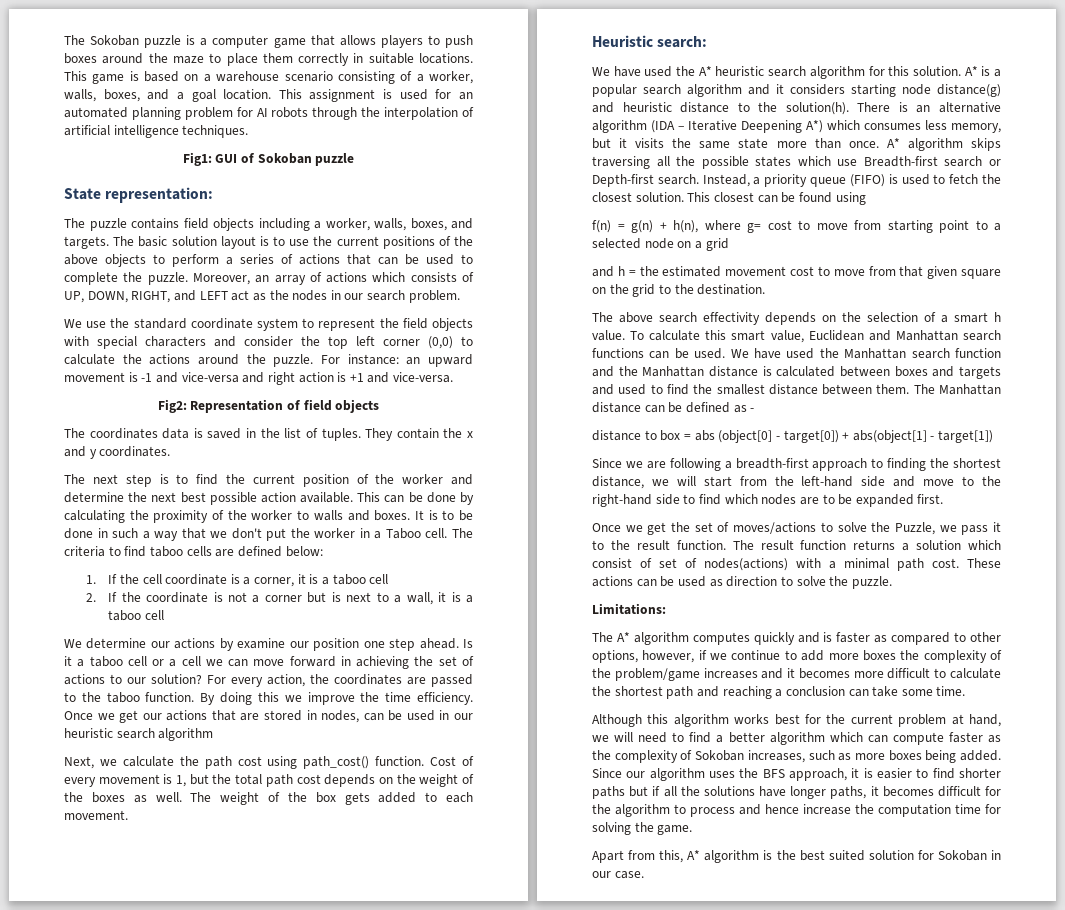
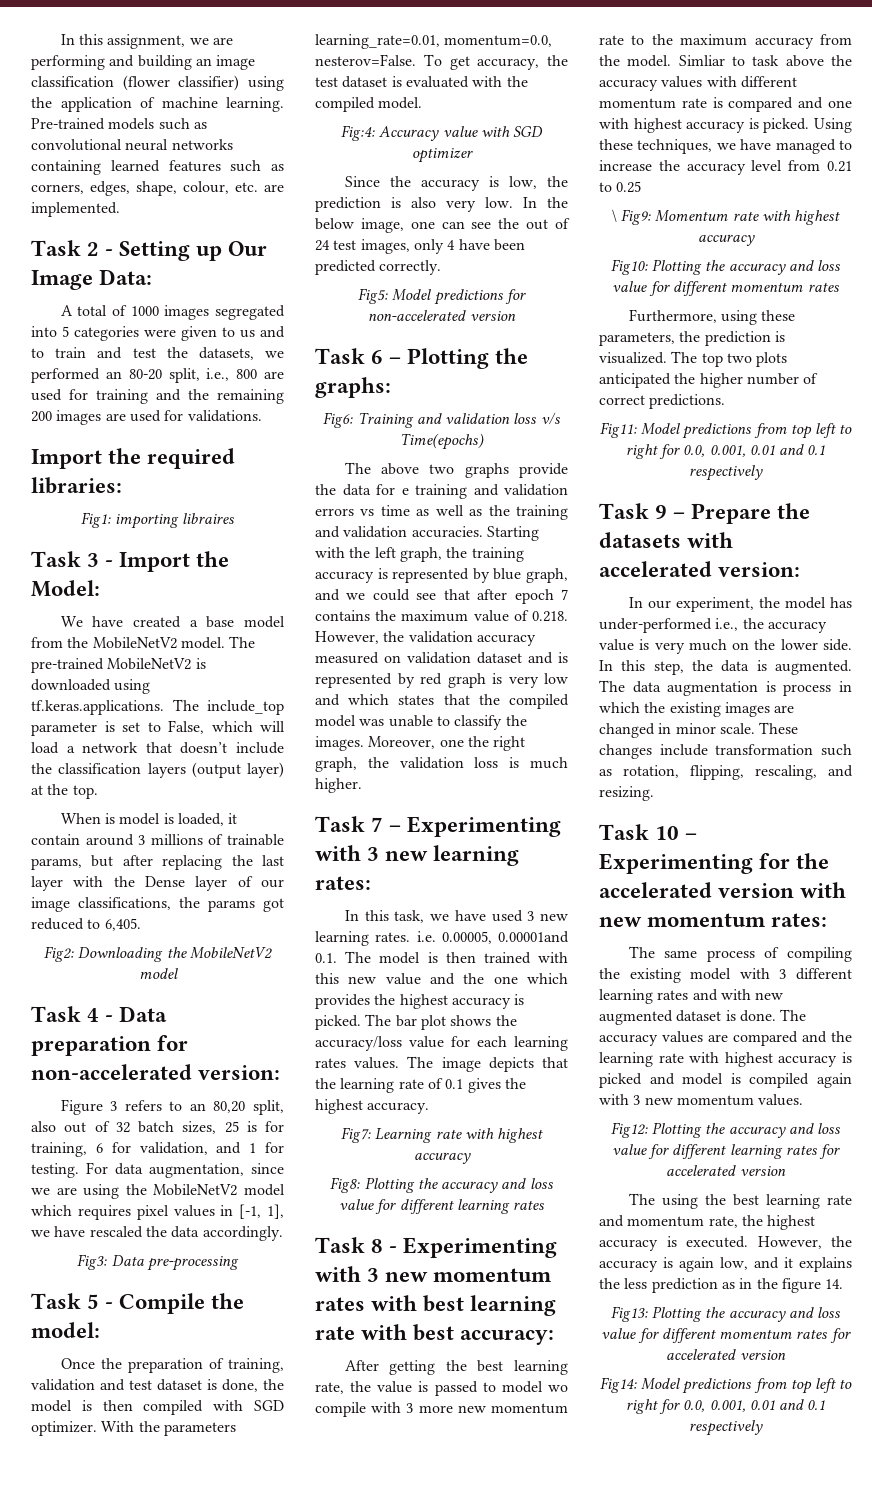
- The Sokoban puzzle is a computer game that allows players to push boxes around the maze to place them correctly in suitable locations. This game is based on a warehouse scenario consisting of a worker, walls, boxes, and a goal location. This assignment is used for an automated planning problem for AI robots through the interpolation of artificial intelligence techniques.
- Fig1: GUI of Sokoban puzzle
- State representation:
- The puzzle contains field objects including a worker, walls, boxes, and targets. The basic solution layout is to use the current positions of the above objects to perform a series of actions that can be used to complete the puzzle. Moreover, an array of actions which consists of UP, DOWN, RIGHT, and LEFT act as the nodes in our search problem.
- We use the standard coordinate system to represent the field objects with special characters and consider the top left corner (0,0) to calculate the actions around the puzzle. For instance: an upward movement is -1 and vice-versa and right action is +1 and vice-versa.
- Fig2: Representation of field objects
- The coordinates data is saved in the list of tuples. They contain the x and y coordinates.
- The next step is to find the current position of the worker and determine the next best possible action available. This can be done by calculating the proximity of the worker to walls and boxes. It is to be done in such a way that we don't put the worker in a Taboo cell. The criteria to find taboo cells are defined below:
- 1. If the cell coordinate is a corner, it is a taboo cell
- 2. If the coordinate is not a corner but is next to a wall, it is a taboo cell
- We determine our actions by examine our position one step ahead. Is it a taboo cell or a cell we can move forward in achieving the set of actions to our solution? For every action, the coordinates are passed to the taboo function. By doing this we improve the time efficiency. Once we get our actions that are stored in nodes, can be used in our heuristic search algorithm
- Next, we calculate the path cost using path_cost() function. Cost of every movement is 1, but the total path cost depends on the weight of the boxes as well. The weight of the box gets added to each movement.
- Heuristic search:
- We have used the A* heuristic search algorithm for this solution. A* is a popular search algorithm and it considers starting node distance(g) and heuristic distance to the solution(h). There is an alternative algorithm (IDA – Iterative Deepening A*) which consumes less memory, but it visits the same state more than once. A* algorithm skips traversing all the possible states which use Breadth-first search or Depth-first search. Instead, a priority queue (FIFO) is used to fetch the closest solution. This closest can be found using
- f(n) = g(n) + h(n), where g= cost to move from starting point to a selected node on a grid
- and h = the estimated movement cost to move from that given square on the grid to the destination.
- The above search effectivity depends on the selection of a smart h value. To calculate this smart value, Euclidean and Manhattan search functions can be used. We have used the Manhattan search function and the Manhattan distance is calculated between boxes and targets and used to find the smallest distance between them. The Manhattan distance can be defined as -
- distance to box = abs (object[0] - target[0]) + abs(object[1] - target[1])
- Since we are following a breadth-first approach to finding the shortest distance, we will start from the left-hand side and move to the right-hand side to find which nodes are to be expanded first.
- Once we get the set of moves/actions to solve the Puzzle, we pass it to the result function. The result function returns a solution which consist of set of nodes(actions) with a minimal path cost. These actions can be used as direction to solve the puzzle.
- Limitations:
- The A* algorithm computes quickly and is faster as compared to other options, however, if we continue to add more boxes the complexity of the problem/game increases and it becomes more difficult to calculate the shortest path and reaching a conclusion can take some time.
- Although this algorithm works best for the current problem at hand, we will need to find a better algorithm which can compute faster as the complexity of Sokoban increases, such as more boxes being added. Since our algorithm uses the BFS approach, it is easier to find shorter paths but if all the solutions have longer paths, it becomes difficult for the algorithm to process and hence increase the computation time for solving the game.
- Apart from this, A* algorithm is the best suited solution for Sokoban in our case.
+ In this assignment, we are performing and building an image classification (flower classifier) using the application of machine learning. Pre-trained models such as convolutional neural networks containing learned features such as corners, edges, shape, colour, etc. are implemented.
+ Task 2 - Setting up Our Image Data:
+ A total of 1000 images segregated into 5 categories were given to us and to train and test the datasets, we performed an 80-20 split, i.e., 800 are used for training and the remaining 200 images are used for validations.
+ Import the required libraries:
+ Fig1: importing libraires
+ Task 3 - Import the Model:
+ We have created a base model from the MobileNetV2 model. The pre-trained MobileNetV2 is downloaded using tf.keras.applications. The include_top parameter is set to False, which will load a network that doesn’t include the classification layers (output layer) at the top.
+ When is model is loaded, it contain around 3 millions of trainable params, but after replacing the last layer with the Dense layer of our image classifications, the params got reduced to 6,405.
+ Fig2: Downloading the MobileNetV2 model
+ Task 4 - Data preparation for non-accelerated version:
+ Figure 3 refers to an 80,20 split, also out of 32 batch sizes, 25 is for training, 6 for validation, and 1 for testing. For data augmentation, since we are using the MobileNetV2 model which requires pixel values in [-1, 1], we have rescaled the data accordingly.
+ Fig3: Data pre-processing
+ Task 5 - Compile the model:
+ Once the preparation of training, validation and test dataset is done, the model is then compiled with SGD optimizer. With the parameters learning_rate=0.01, momentum=0.0, nesterov=False. To get accuracy, the test dataset is evaluated with the compiled model.
+ Fig:4: Accuracy value with SGD optimizer
+ Since the accuracy is low, the prediction is also very low. In the below image, one can see the out of 24 test images, only 4 have been predicted correctly.
+ Fig5: Model predictions for non-accelerated version
+ Task 6 – Plotting the graphs:
+ Fig6: Training and validation loss v/s Time(epochs)
+ The above two graphs provide the data for e training and validation errors vs time as well as the training and validation accuracies. Starting with the left graph, the training accuracy is represented by blue graph, and we could see that after epoch 7 contains the maximum value of 0.218. However, the validation accuracy measured on validation dataset and is represented by red graph is very low and which states that the compiled model was unable to classify the images. Moreover, one the right graph, the validation loss is much higher.
+ Task 7 – Experimenting with 3 new learning rates:
+ In this task, we have used 3 new learning rates. i.e. 0.00005, 0.00001and 0.1. The model is then trained with this new value and the one which provides the highest accuracy is picked. The bar plot shows the accuracy/loss value for each learning rates values. The image depicts that the learning rate of 0.1 gives the highest accuracy.
+ Fig7: Learning rate with highest accuracy
+ Fig8: Plotting the accuracy and loss value for different learning rates
+ Task 8 - Experimenting with 3 new momentum rates with best learning rate with best accuracy:
+ After getting the best learning rate, the value is passed to model wo compile with 3 more new momentum rate to the maximum accuracy from the model. Simliar to task above the accuracy values with different momentum rate is compared and one with highest accuracy is picked. Using these techniques, we have managed to increase the accuracy level from 0.21 to 0.25
+ \ Fig9: Momentum rate with highest accuracy
+ Fig10: Plotting the accuracy and loss value for different momentum rates
+ Furthermore, using these parameters, the prediction is visualized. The top two plots anticipated the higher number of correct predictions.
+ Fig11: Model predictions from top left to right for 0.0, 0.001, 0.01 and 0.1 respectively
+ Task 9 – Prepare the datasets with accelerated version:
+ In our experiment, the model has under-performed i.e., the accuracy value is very much on the lower side. In this step, the data is augmented. The data augmentation is process in which the existing images are changed in minor scale. These changes include transformation such as rotation, flipping, rescaling, and resizing.
+ Task 10 – Experimenting for the accelerated version with new momentum rates:
+ The same process of compiling the existing model with 3 different learning rates and with new augmented dataset is done. The accuracy values are compared and the learning rate with highest accuracy is picked and model is compiled again with 3 new momentum values.
+ Fig12: Plotting the accuracy and loss value for different learning rates for accelerated version
+ The using the best learning rate and momentum rate, the highest accuracy is executed. However, the accuracy is again low, and it explains the less prediction as in the figure 14.
+ Fig13: Plotting the accuracy and loss value for different momentum rates for accelerated version
+ Fig14: Model predictions from top left to right for 0.0, 0.001, 0.01 and 0.1 respectively

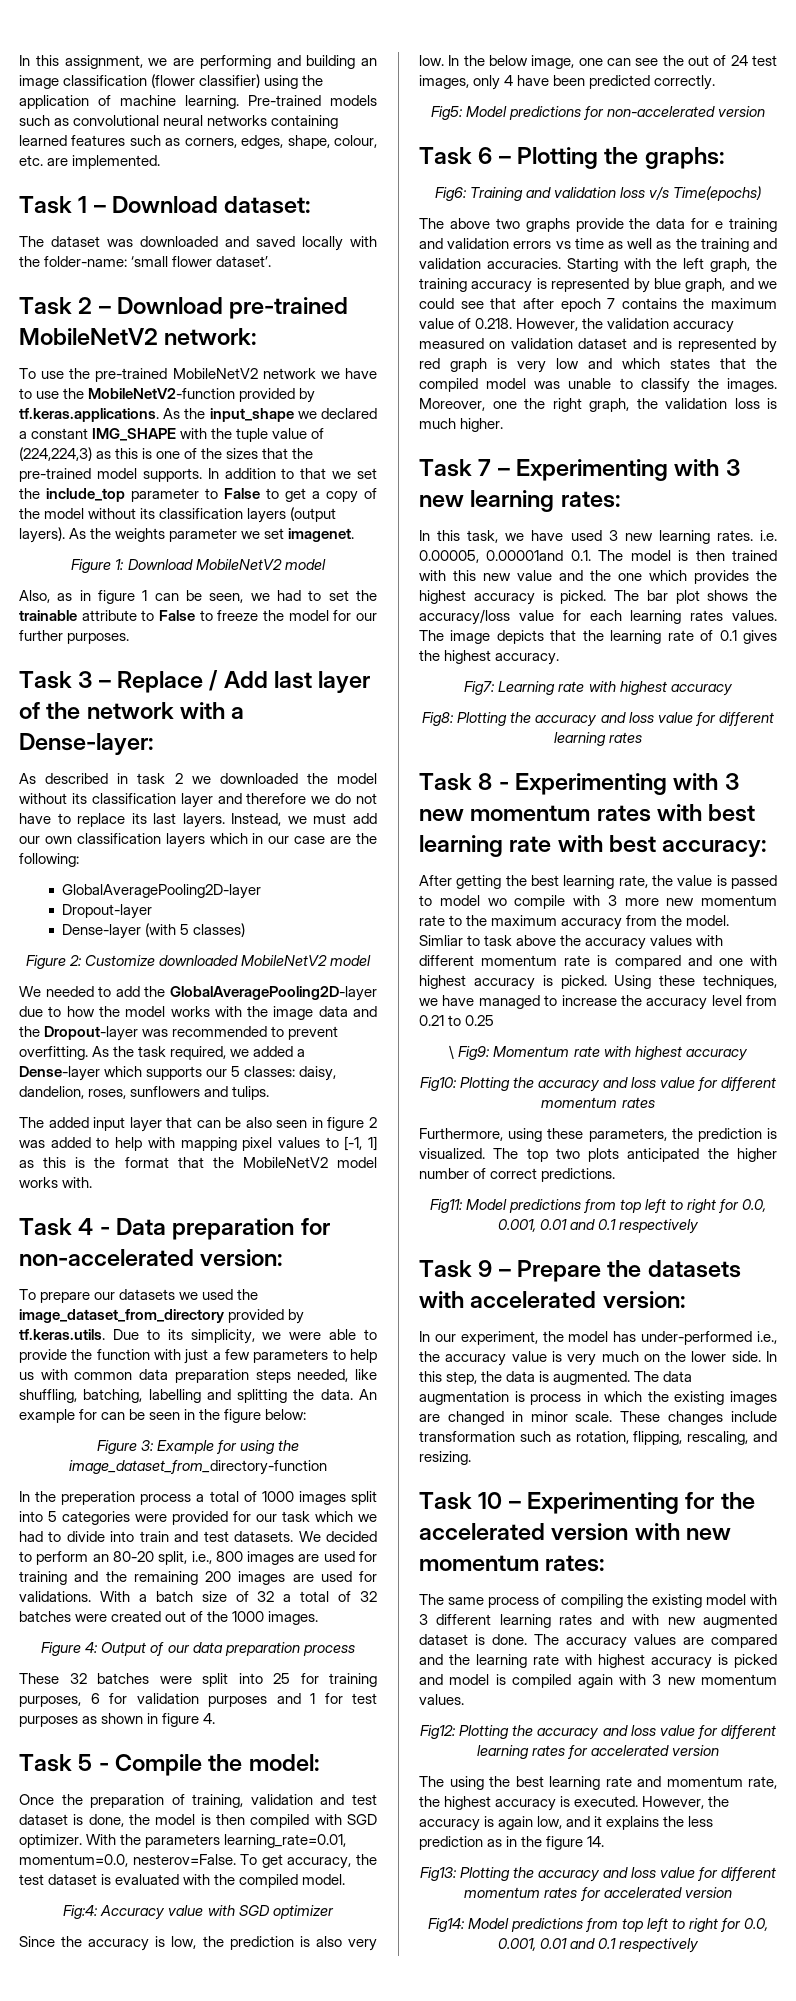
- Task 2 - Setting up Our Image Data:
- A total of 1000 images segregated into 5 categories were given to us and to train and test the datasets, we performed an 80-20 split, i.e., 800 are used for training and the remaining 200 images are used for validations.
- Import the required libraries:
- Fig1: importing libraires
- Task 3 - Import the Model:
- We have created a base model from the MobileNetV2 model. The pre-trained MobileNetV2 is downloaded using tf.keras.applications. The include_top parameter is set to False, which will load a network that doesn’t include the classification layers (output layer) at the top.
- When is model is loaded, it contain around 3 millions of trainable params, but after replacing the last layer with the Dense layer of our image classifications, the params got reduced to 6,405.
- Fig2: Downloading the MobileNetV2 model
+ Task 1 – Download dataset:
+ The dataset was downloaded and saved locally with the folder-name: ‘small flower dataset’.
+ Task 2 – Download pre-trained MobileNetV2 network:
+ To use the pre-trained MobileNetV2 network we have to use the MobileNetV2-function provided by tf.keras.applications. As the input_shape we declared a constant IMG_SHAPE with the tuple value of (224,224,3) as this is one of the sizes that the pre-trained model supports. In addition to that we set the include_top parameter to False to get a copy of the model without its classification layers (output layers). As the weights parameter we set imagenet.
+ Figure 1: Download MobileNetV2 model
+ Also, as in figure 1 can be seen, we had to set the trainable attribute to False to freeze the model for our further purposes.
+ Task 3 – Replace / Add last layer of the network with a Dense-layer:
+ As described in task 2 we downloaded the model without its classification layer and therefore we do not have to replace its last layers. Instead, we must add our own classification layers which in our case are the following:
+ GlobalAveragePooling2D-layer
+ Dropout-layer
+ Dense-layer (with 5 classes)
+ Figure 2: Customize downloaded MobileNetV2 model
+ We needed to add the GlobalAveragePooling2D-layer due to how the model works with the image data and the Dropout-layer was recommended to prevent overfitting. As the task required, we added a Dense-layer which supports our 5 classes: daisy, dandelion, roses, sunflowers and tulips.
+ The added input layer that can be also seen in figure 2 was added to help with mapping pixel values to [-1, 1] as this is the format that the MobileNetV2 model works with.
  Task 4 - Data preparation for non-accelerated version:
- Figure 3 refers to an 80,20 split, also out of 32 batch sizes, 25 is for training, 6 for validation, and 1 for testing. For data augmentation, since we are using the MobileNetV2 model which requires pixel values in [-1, 1], we have rescaled the data accordingly.
- Fig3: Data pre-processing
+ To prepare our datasets we used the image_dataset_from_directory provided by tf.keras.utils. Due to its simplicity, we were able to provide the function with just a few parameters to help us with common data preparation steps needed, like shuffling, batching, labelling and splitting the data. An example for can be seen in the figure below:
+ Figure 3: Example for using the image_dataset_from_directory-function
+ In the preperation process a total of 1000 images split into 5 categories were provided for our task which we had to divide into train and test datasets. We decided to perform an 80-20 split, i.e., 800 images are used for training and the remaining 200 images are used for validations. With a batch size of 32 a total of 32 batches were created out of the 1000 images.
+ Figure 4: Output of our data preparation process
+ These 32 batches were split into 25 for training purposes, 6 for validation purposes and 1 for test purposes as shown in figure 4.

